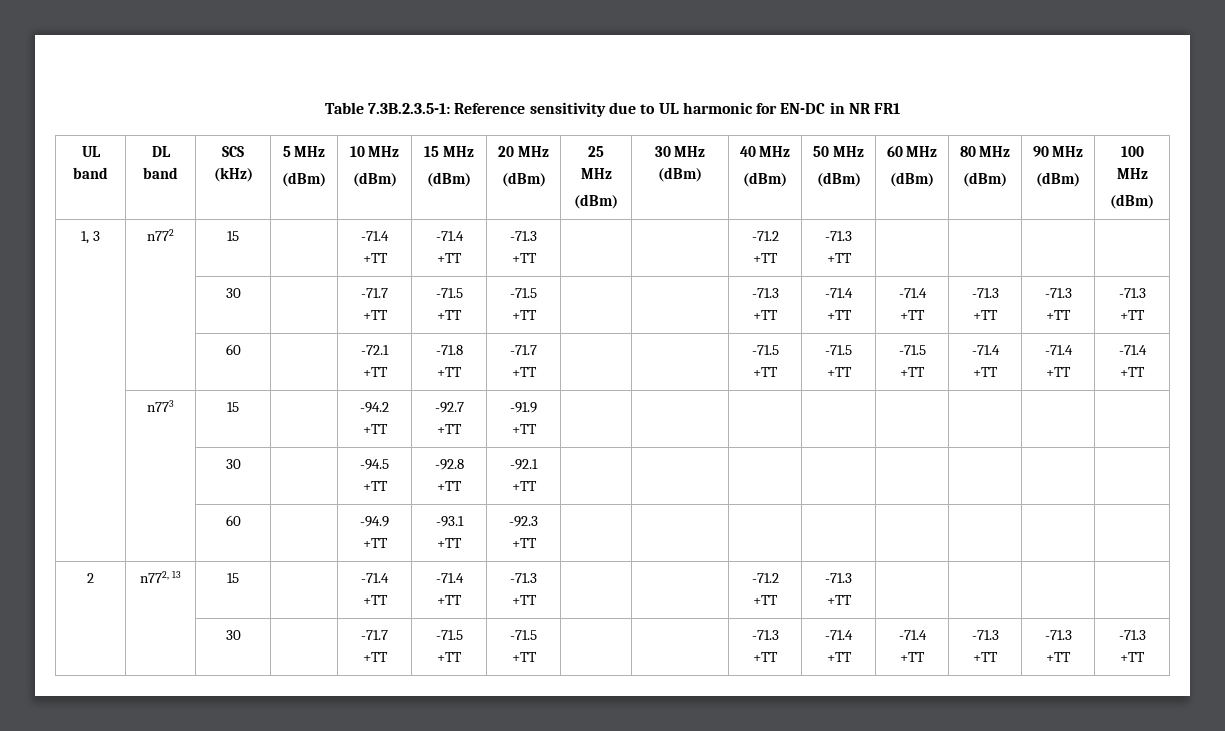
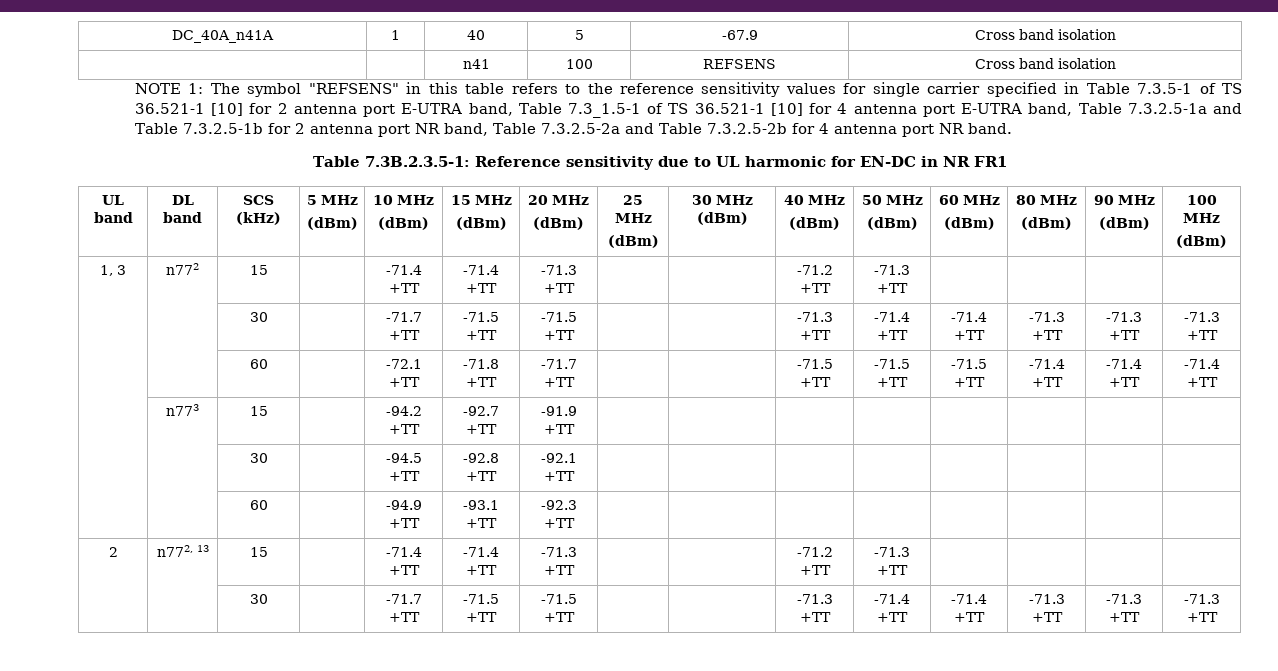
+ DC_40A_n41A | 1 | 40 | 5 | -67.9 | Cross band isolation
+ | | n41 | 100 | REFSENS | Cross band isolation
+ NOTE 1: The symbol "REFSENS" in this table refers to the reference sensitivity values for single carrier specified in Table 7.3.5-1 of TS 36.521-1 [10] for 2 antenna port E-UTRA band, Table 7.3_1.5-1 of TS 36.521-1 [10] for 4 antenna port E-UTRA band, Table 7.3.2.5-1a and Table 7.3.2.5-1b for 2 antenna port NR band, Table 7.3.2.5-2a and Table 7.3.2.5-2b for 4 antenna port NR band.

